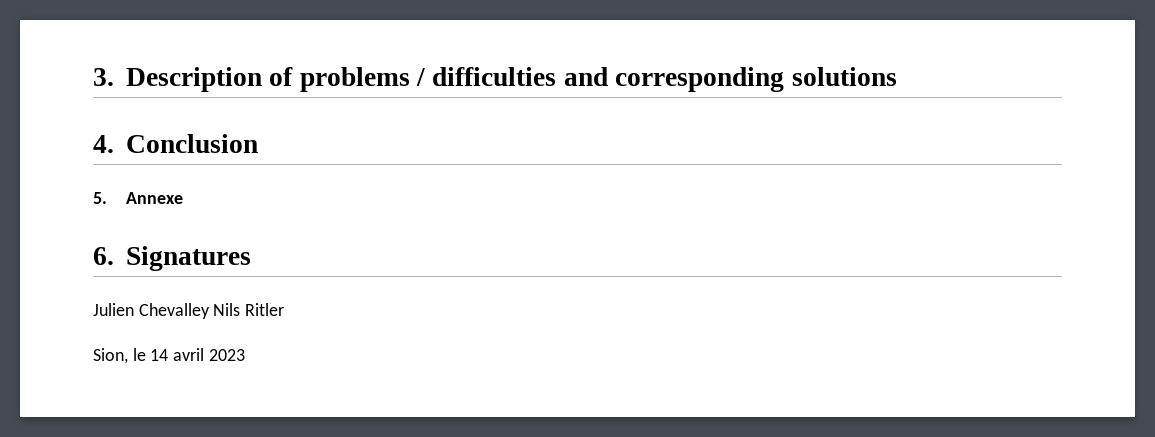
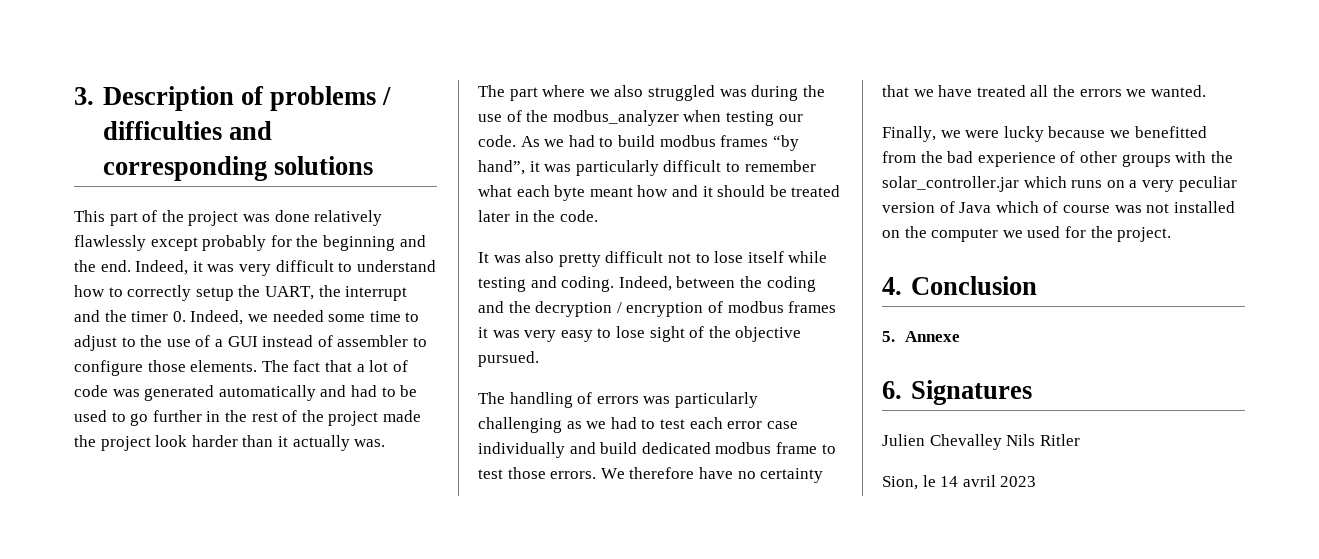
+ This part of the project was done relatively flawlessly except probably for the beginning and the end. Indeed, it was very difficult to understand how to correctly setup the UART, the interrupt and the timer 0. Indeed, we needed some time to adjust to the use of a GUI instead of assembler to configure those elements. The fact that a lot of code was generated automatically and had to be used to go further in the rest of the project made the project look harder than it actually was.
+ The part where we also struggled was during the use of the modbus_analyzer when testing our code. As we had to build modbus frames “by hand”, it was particularly difficult to remember what each byte meant how and it should be treated later in the code.
+ It was also pretty difficult not to lose itself while testing and coding. Indeed, between the coding and the decryption / encryption of modbus frames it was very easy to lose sight of the objective pursued.
+ The handling of errors was particularly challenging as we had to test each error case individually and build dedicated modbus frame to test those errors. We therefore have no certainty that we have treated all the errors we wanted.
+ Finally, we were lucky because we benefitted from the bad experience of other groups with the solar_controller.jar which runs on a very peculiar version of Java which of course was not installed on the computer we used for the project.

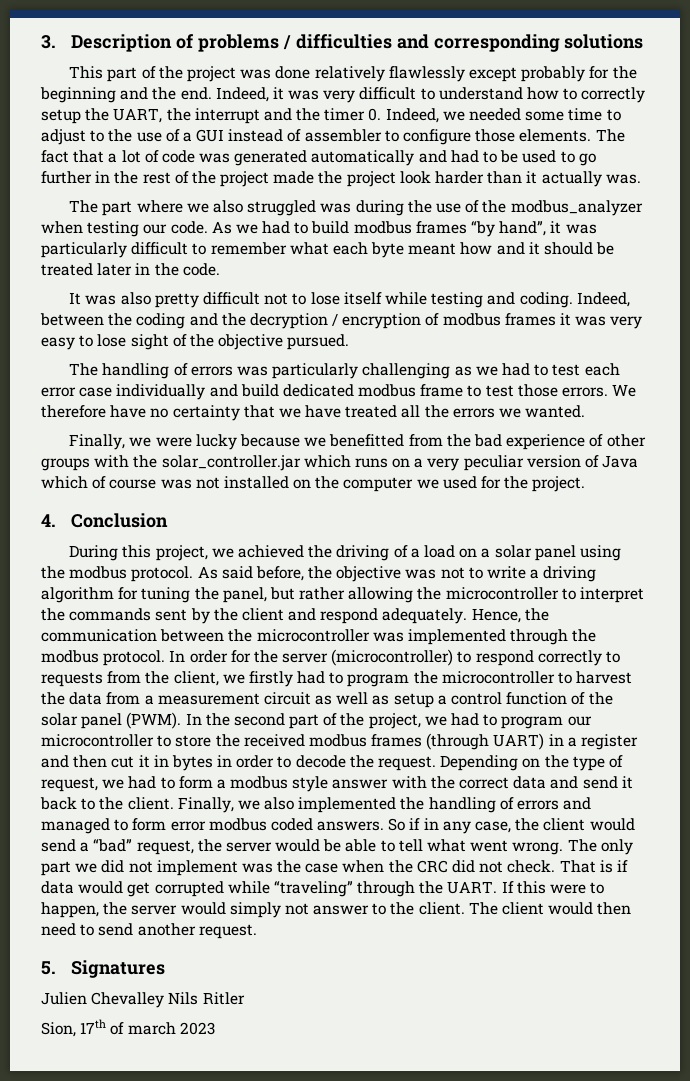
- 5. Annexe
- 6. Signatures
+ During this project, we achieved the driving of a load on a solar panel using the modbus protocol. As said before, the objective was not to write a driving algorithm for tuning the panel, but rather allowing the microcontroller to interpret the commands sent by the client and respond adequately. Hence, the communication between the microcontroller was implemented through the modbus protocol. In order for the server (microcontroller) to respond correctly to requests from the client, we firstly had to program the microcontroller to harvest the data from a measurement circuit as well as setup a control function of the solar panel (PWM). In the second part of the project, we had to program our microcontroller to store the received modbus frames (through UART) in a register and then cut it in bytes in order to decode the request. Depending on the type of request, we had to form a modbus style answer with the correct data and send it back to the client. Finally, we also implemented the handling of errors and managed to form error modbus coded answers. So if in any case, the client would send a “bad” request, the server would be able to tell what went wrong. The only part we did not implement was the case when the CRC did not check. That is if data would get corrupted while “traveling” through the UART. If this were to happen, the server would simply not answer to the client. The client would then need to send another request.
+ 5. Signatures
- Sion, le 14 avril 2023
+ Sion, 17th of march 2023

